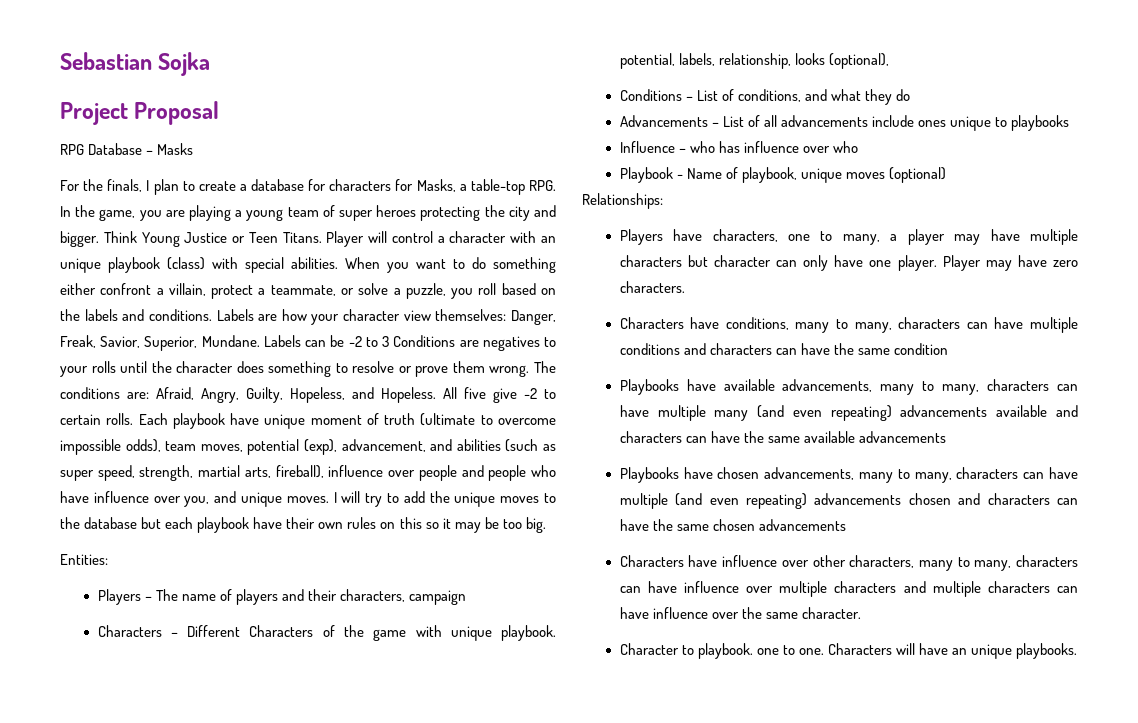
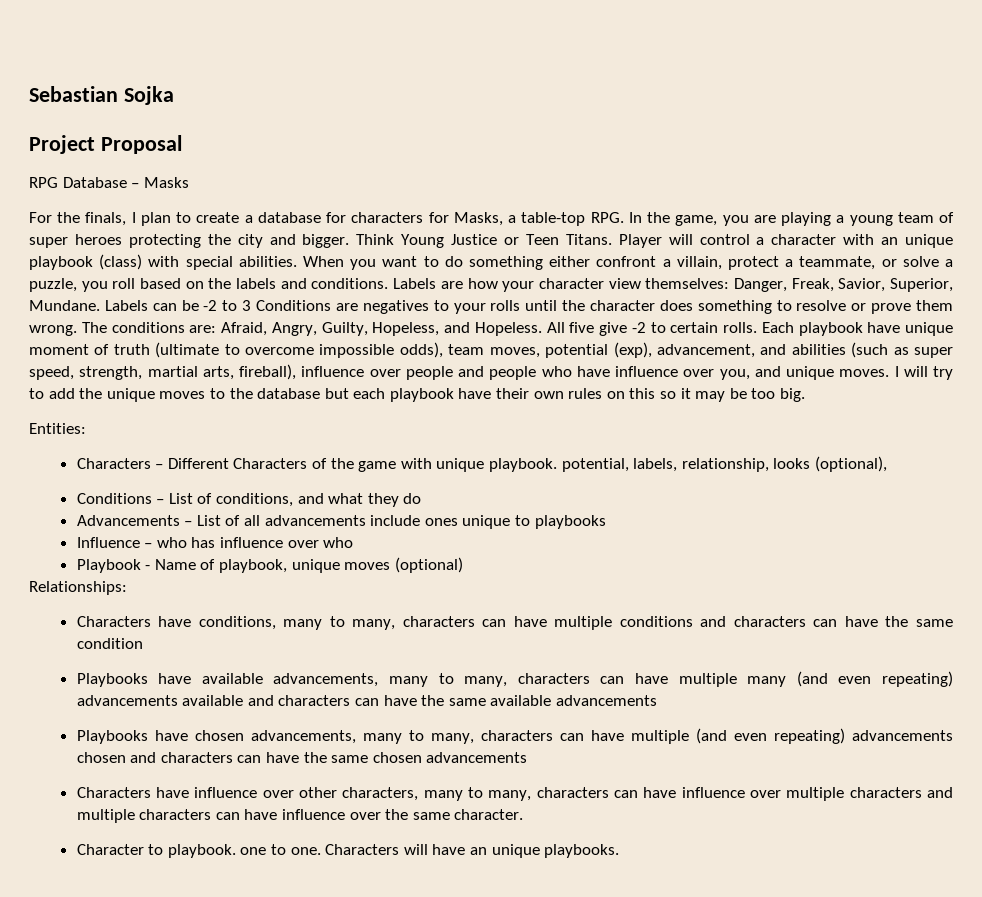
- Players – The name of players and their characters, campaign
- Players have characters, one to many, a player may have multiple characters but character can only have one player. Player may have zero characters.

